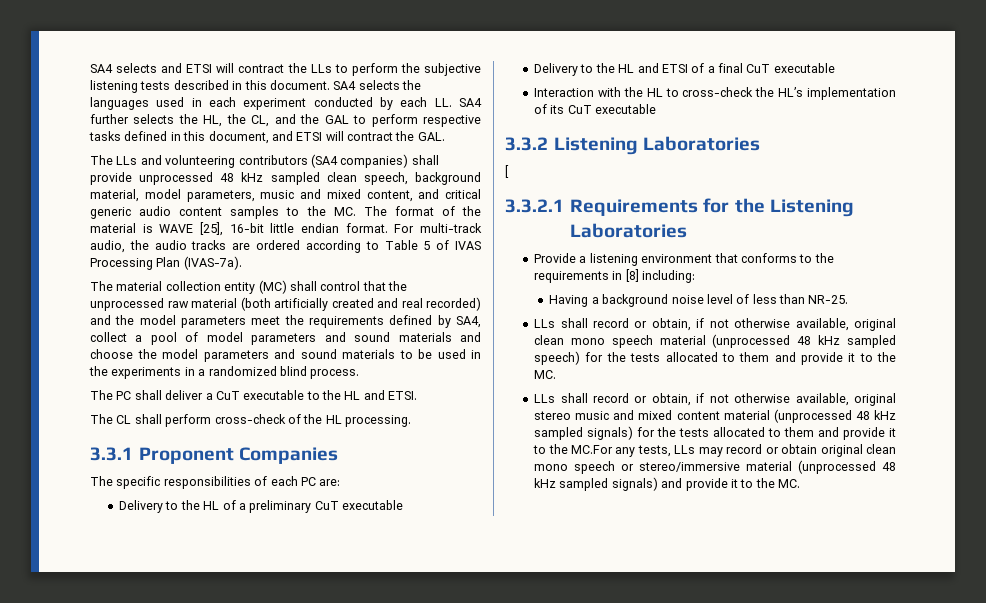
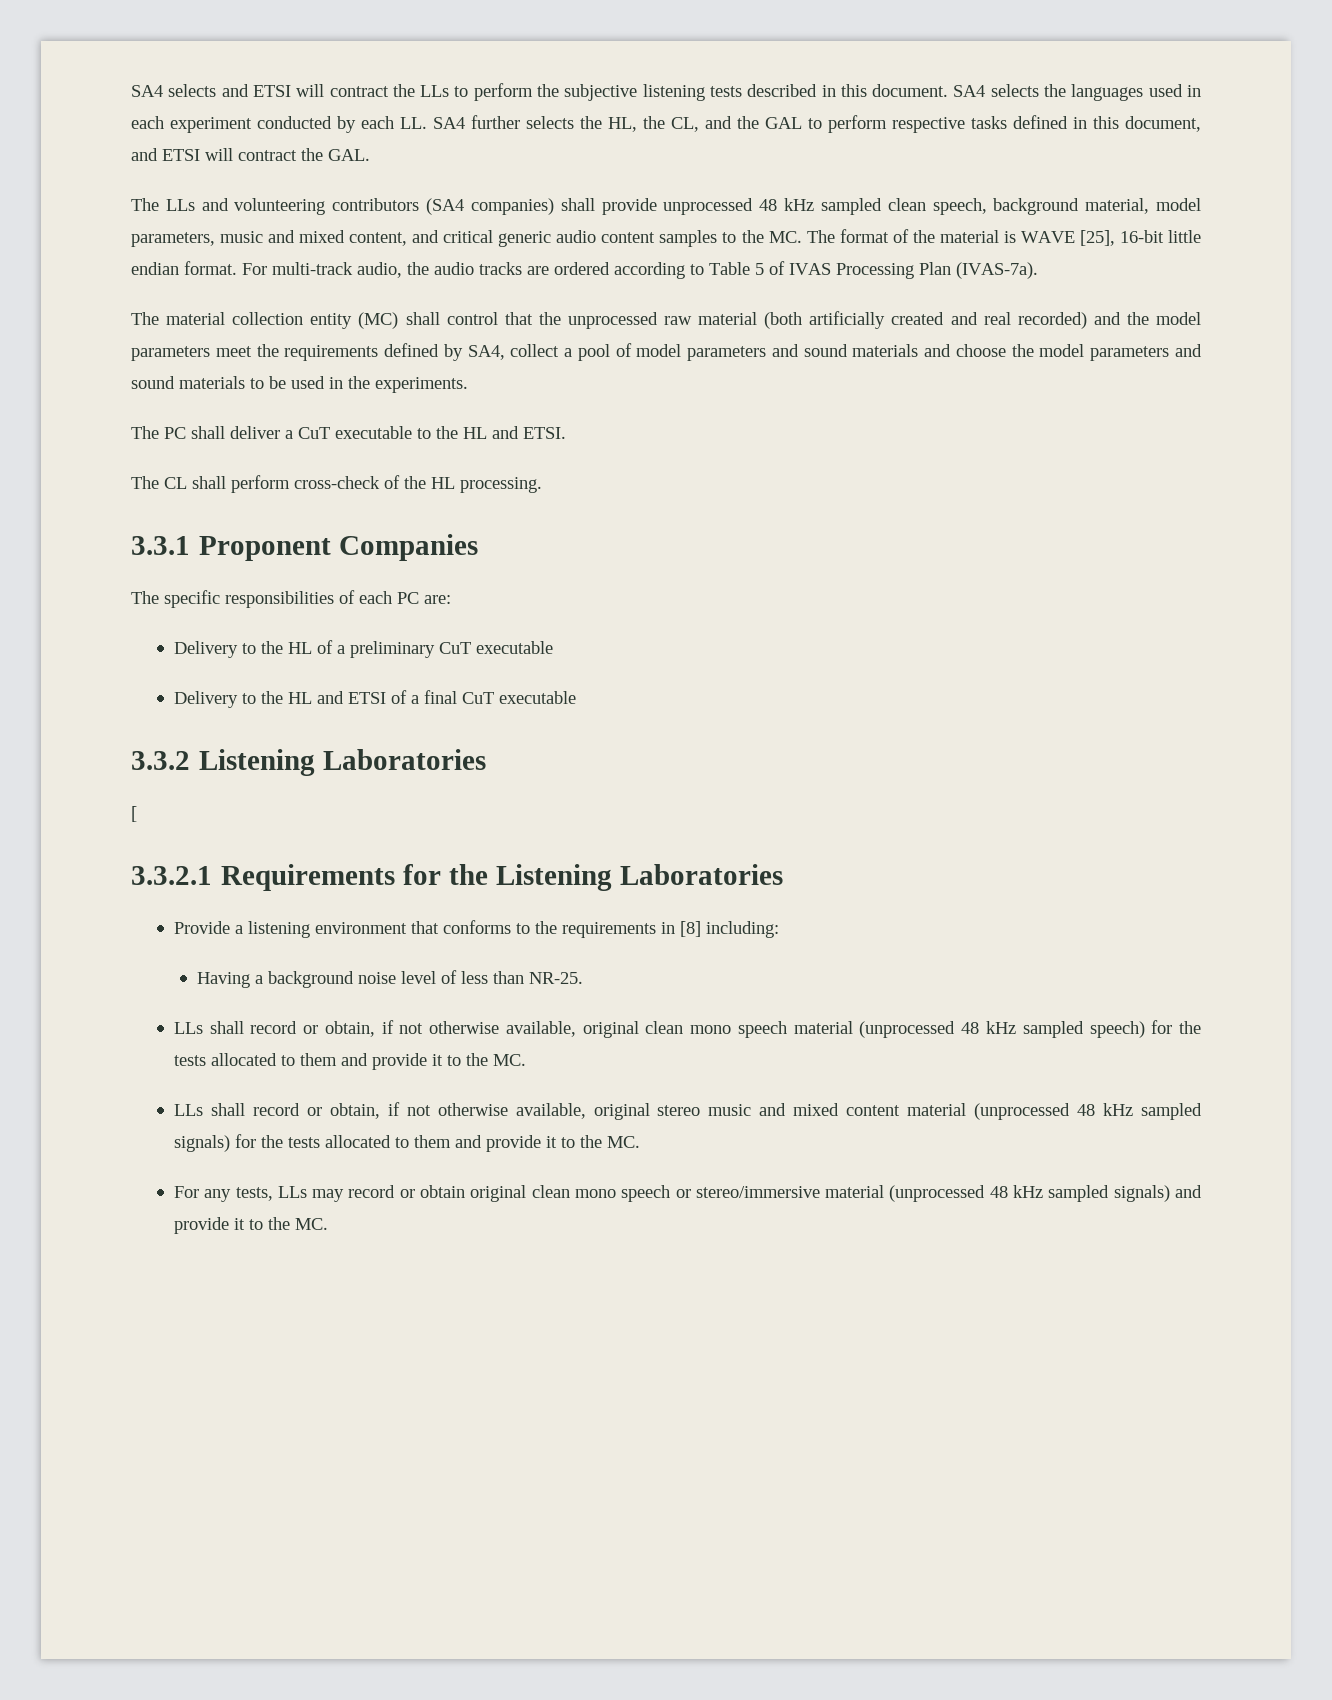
- The material collection entity (MC) shall control that the unprocessed raw material (both artificially created and real recorded) and the model parameters meet the requirements defined by SA4, collect a pool of model parameters and sound materials and choose the model parameters and sound materials to be used in the experiments in a randomized blind process.
+ The material collection entity (MC) shall control that the unprocessed raw material (both artificially created and real recorded) and the model parameters meet the requirements defined by SA4, collect a pool of model parameters and sound materials and choose the model parameters and sound materials to be used in the experiments.
- Interaction with the HL to cross-check the HL’s implementation of its CuT executable
- LLs shall record or obtain, if not otherwise available, original stereo music and mixed content material (unprocessed 48 kHz sampled signals) for the tests allocated to them and provide it to the MC.For any tests, LLs may record or obtain original clean mono speech or stereo/immersive material (unprocessed 48 kHz sampled signals) and provide it to the MC.
+ LLs shall record or obtain, if not otherwise available, original stereo music and mixed content material (unprocessed 48 kHz sampled signals) for the tests allocated to them and provide it to the MC.
+ For any tests, LLs may record or obtain original clean mono speech or stereo/immersive material (unprocessed 48 kHz sampled signals) and provide it to the MC.

